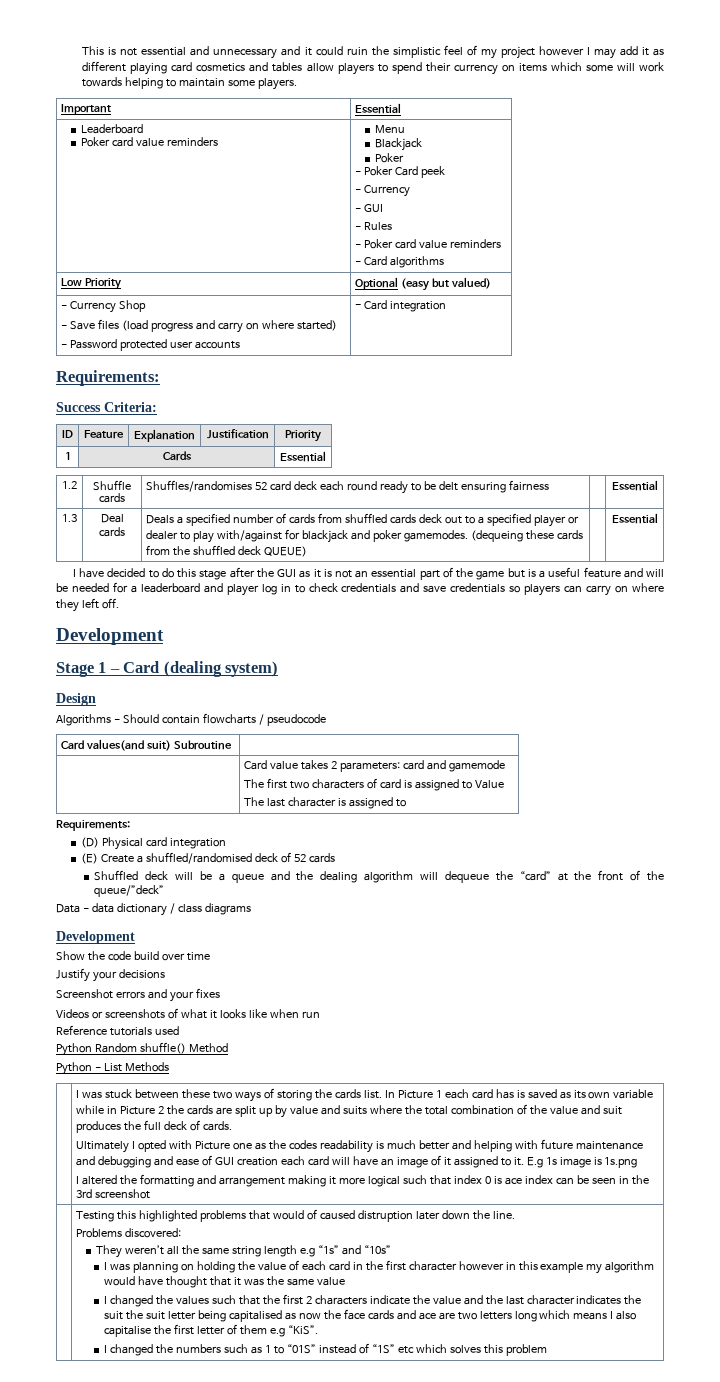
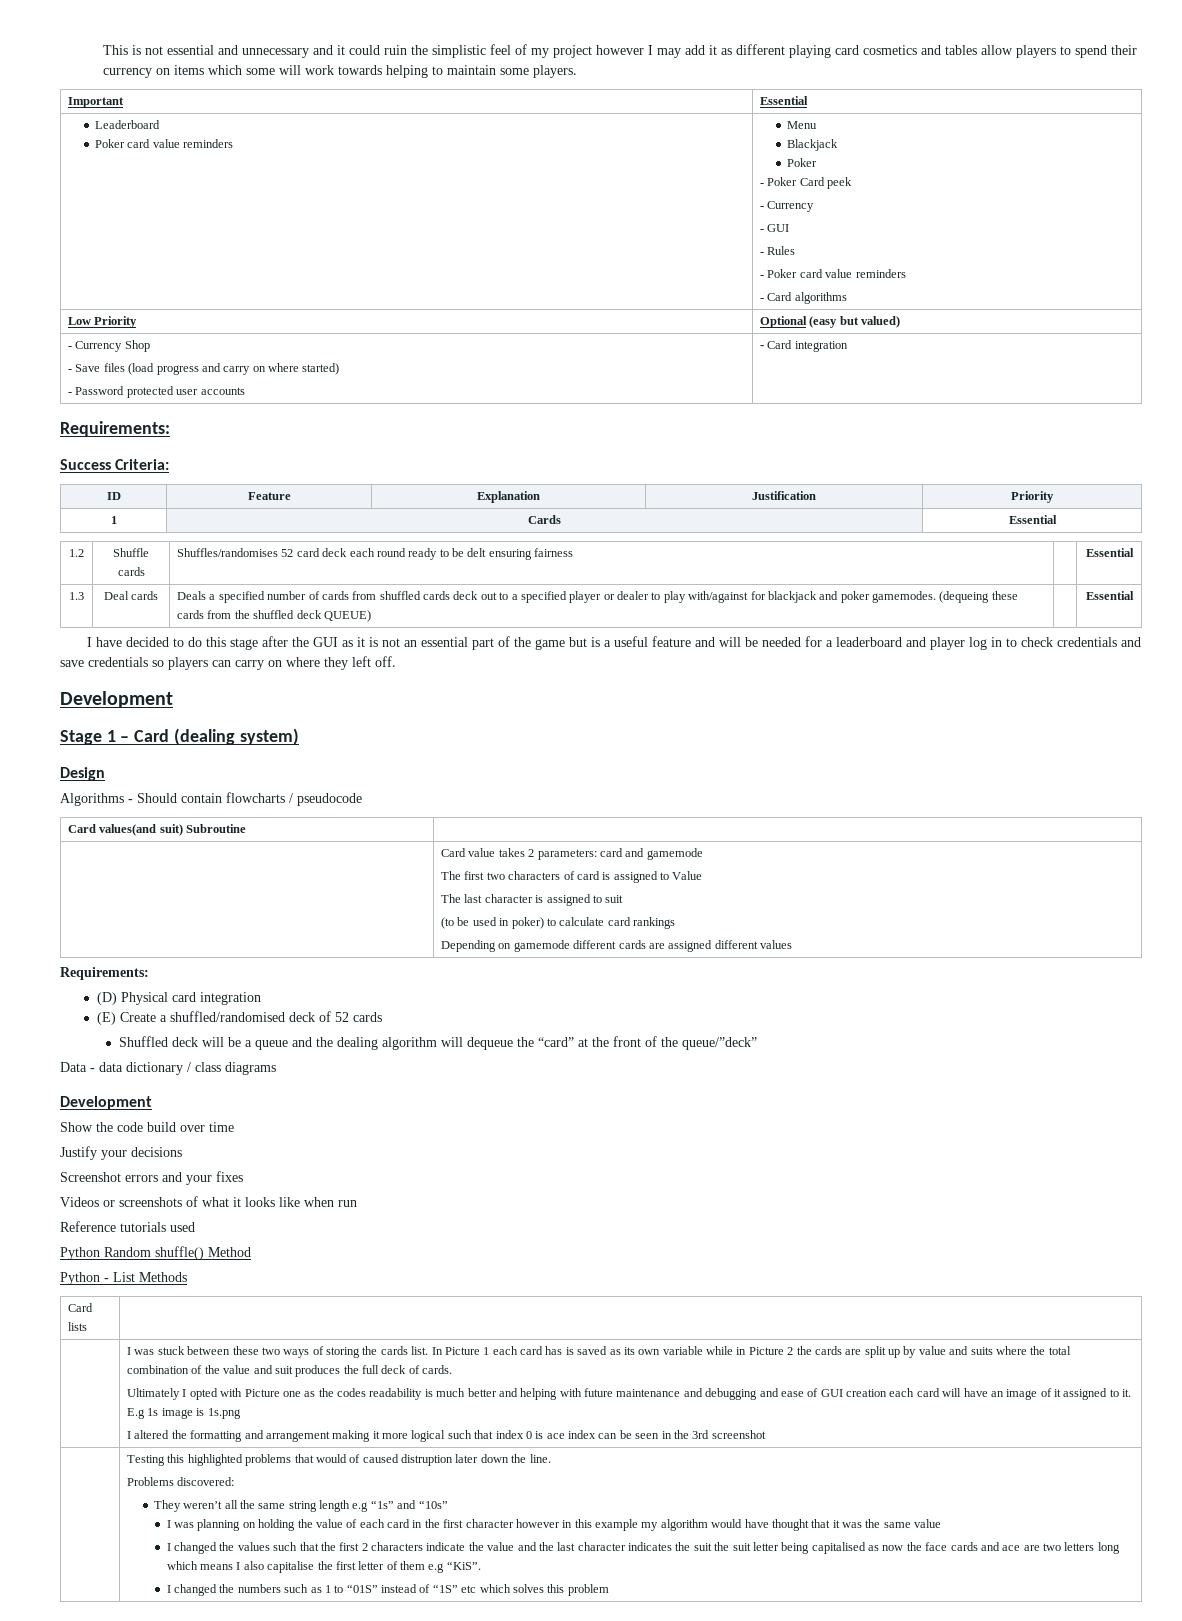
- The last character is assigned to
+ The last character is assigned to suit
+ (to be used in poker) to calculate card rankings
+ Depending on gamemode different cards are assigned different values
+ Card lists |

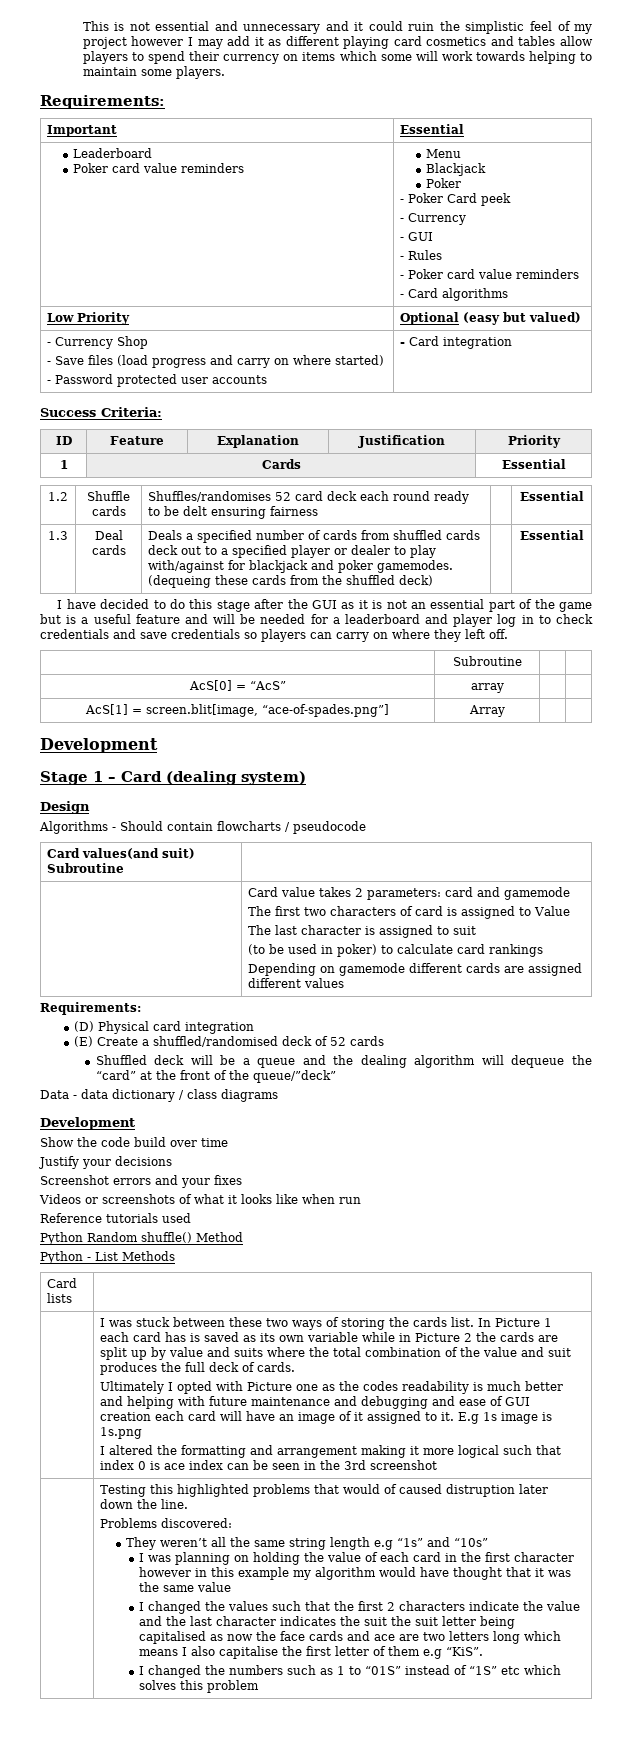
  This is not essential and unnecessary and it could ruin the simplistic feel of my project however I may add it as different playing card cosmetics and tables allow players to spend their currency on items which some will work towards helping to maintain some players.
+ Requirements:
  - Currency Shop
  - Save files (load progress and carry on where started)
  - Password protected user accounts | - Card integration
- Requirements:
- 1.3 | Deal cards | Deals a specified number of cards from shuffled cards deck out to a specified player or dealer to play with/against for blackjack and poker gamemodes. (dequeing these cards from the shuffled deck QUEUE) | | Essential
+ 1.3 | Deal cards | Deals a specified number of cards from shuffled cards deck out to a specified player or dealer to play with/against for blackjack and poker gamemodes. (dequeing these cards from the shuffled deck) | | Essential
+ | Subroutine | |
+ AcS[0] = “AcS” | array | |
+ AcS[1] = screen.blit[image, “ace-of-spades.png”] | Array | |

